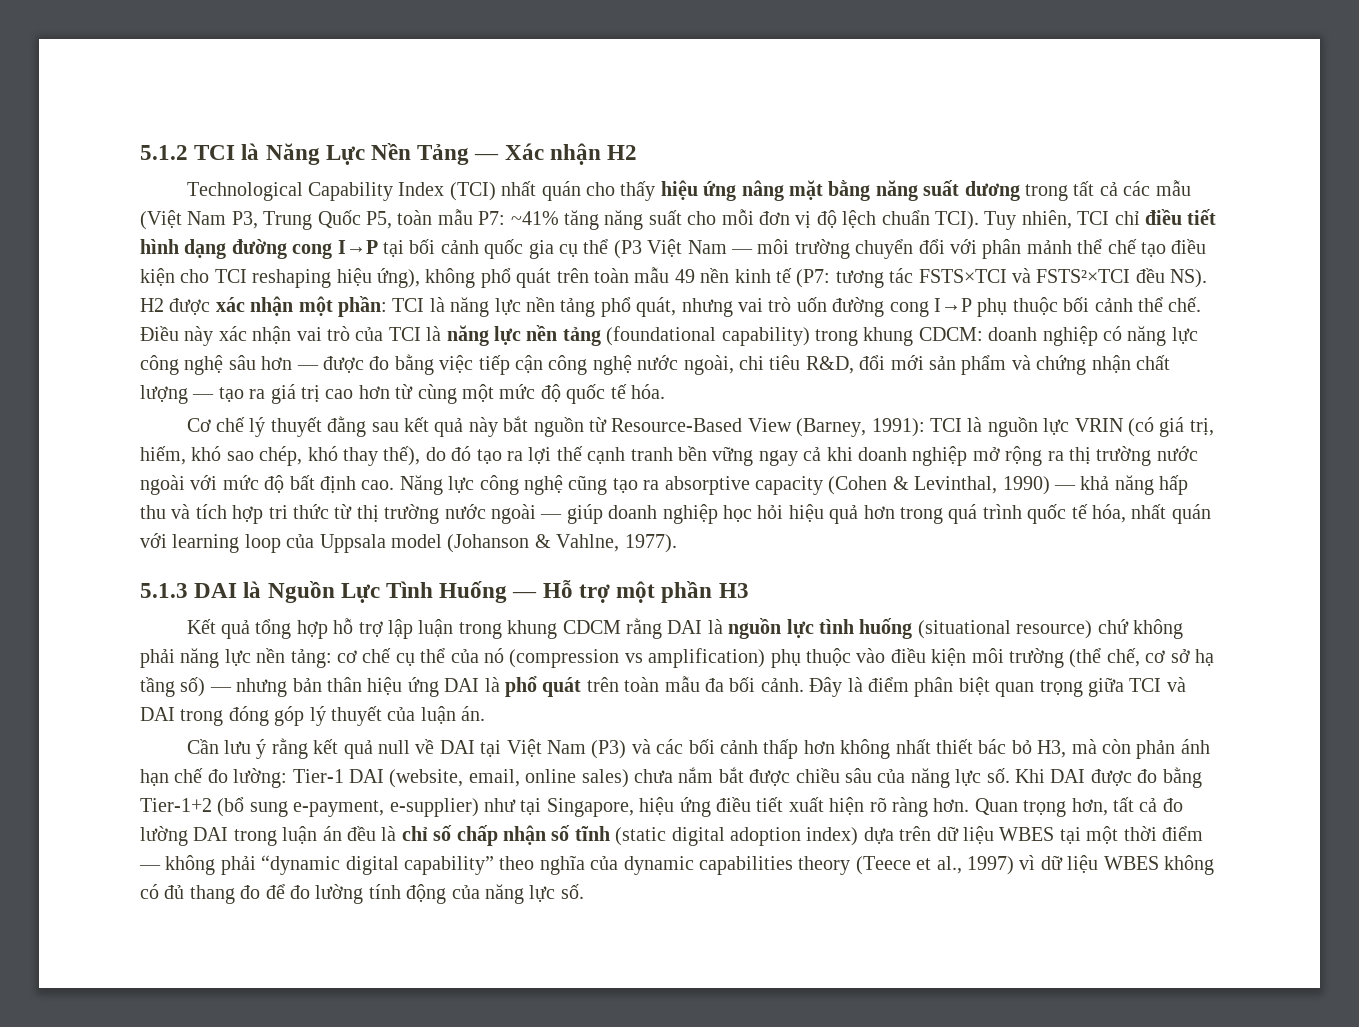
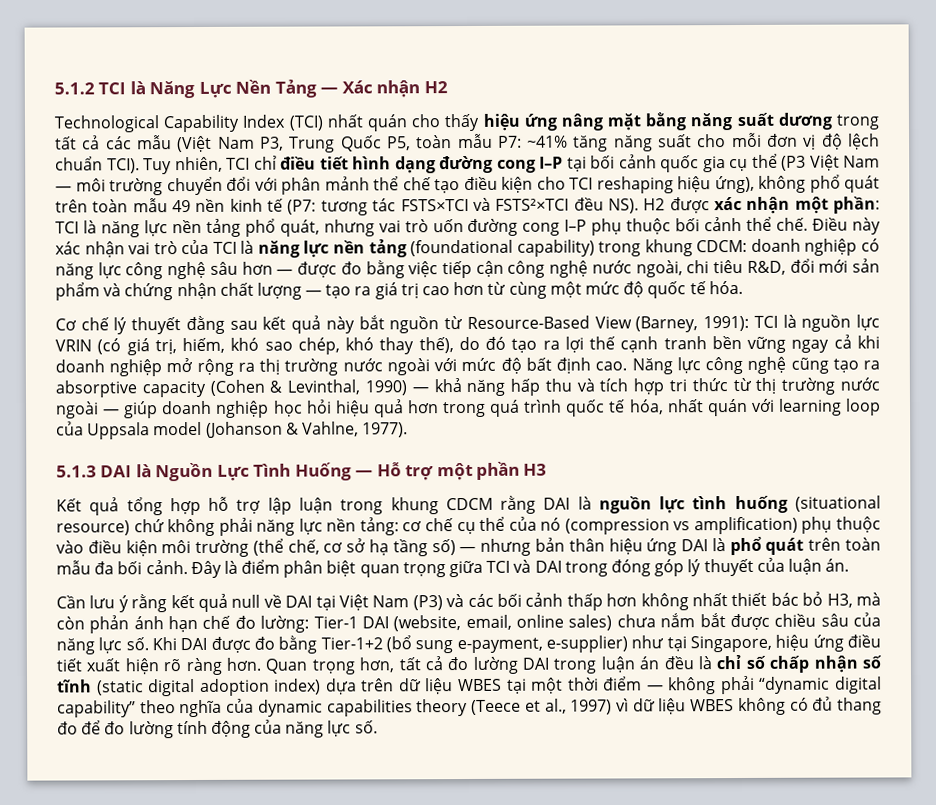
- Tuy nhiên, TCI chỉ điều tiết hình dạng đường cong I→P tại bối cảnh quốc gia cụ thể (P3 Việt Nam — môi trường chuyển đổi với phân mảnh thể chế tạo điều kiện cho TCI reshaping hiệu ứng), không phổ quát trên toàn mẫu 49 nền kinh tế (P7:
+ Tuy nhiên, TCI chỉ điều tiết hình dạng đường cong I–P tại bối cảnh quốc gia cụ thể (P3 Việt Nam — môi trường chuyển đổi với phân mảnh thể chế tạo điều kiện cho TCI reshaping hiệu ứng), không phổ quát trên toàn mẫu 49 nền kinh tế (P7:
- TCI là năng lực nền tảng phổ quát, nhưng vai trò uốn đường cong I→P phụ thuộc bối cảnh thể chế.
+ TCI là năng lực nền tảng phổ quát, nhưng vai trò uốn đường cong I–P phụ thuộc bối cảnh thể chế.

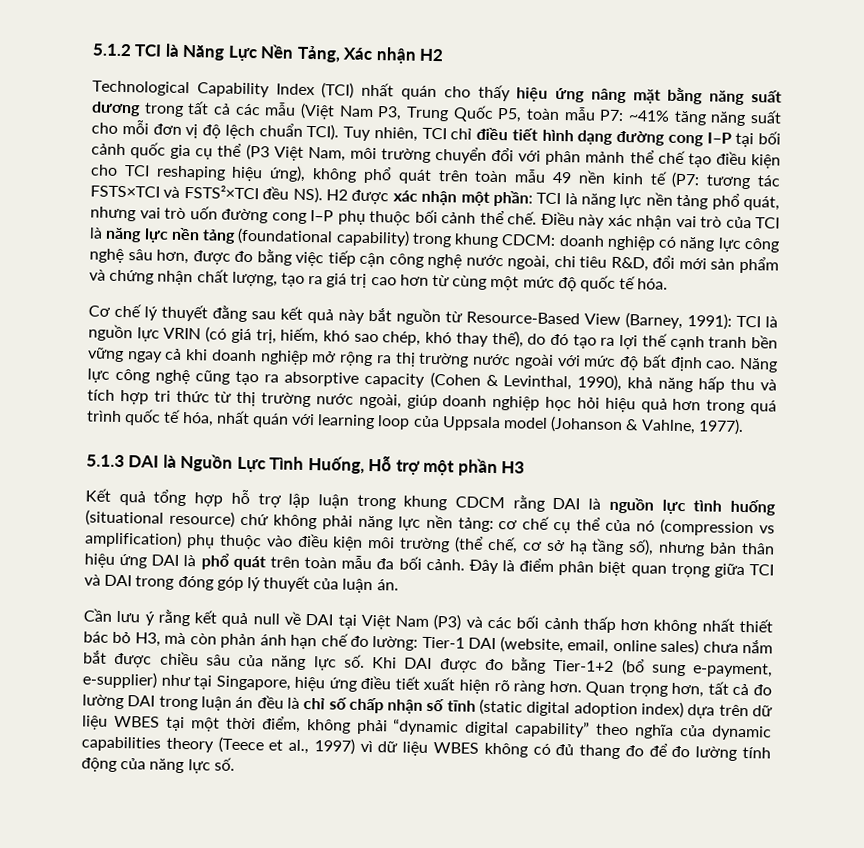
- 5.1.2 TCI là Năng Lực Nền Tảng — Xác nhận H2
+ 5.1.2 TCI là Năng Lực Nền Tảng, Xác nhận H2
- Tuy nhiên, TCI chỉ điều tiết hình dạng đường cong I–P tại bối cảnh quốc gia cụ thể (P3 Việt Nam — môi trường chuyển đổi với phân mảnh thể chế tạo điều kiện cho TCI reshaping hiệu ứng), không phổ quát trên toàn mẫu 49 nền kinh tế (P7:
+ Tuy nhiên, TCI chỉ điều tiết hình dạng đường cong I–P tại bối cảnh quốc gia cụ thể (P3 Việt Nam, môi trường chuyển đổi với phân mảnh thể chế tạo điều kiện cho TCI reshaping hiệu ứng), không phổ quát trên toàn mẫu 49 nền kinh tế (P7:
- doanh nghiệp có năng lực công nghệ sâu hơn — được đo bằng việc tiếp cận công nghệ nước ngoài, chi tiêu R&D, đổi mới sản phẩm và chứng nhận chất lượng — tạo ra giá trị cao hơn từ cùng một mức độ quốc tế hóa.
+ doanh nghiệp có năng lực công nghệ sâu hơn, được đo bằng việc tiếp cận công nghệ nước ngoài, chi tiêu R&D, đổi mới sản phẩm và chứng nhận chất lượng, tạo ra giá trị cao hơn từ cùng một mức độ quốc tế hóa.
- Năng lực công nghệ cũng tạo ra absorptive capacity (Cohen & Levinthal, 1990) — khả năng hấp thu và tích hợp tri thức từ thị trường nước ngoài — giúp doanh nghiệp học hỏi hiệu quả hơn trong quá trình quốc tế hóa, nhất quán với learning loop của Uppsala model (Johanson & Vahlne, 1977).
+ Năng lực công nghệ cũng tạo ra absorptive capacity (Cohen & Levinthal, 1990), khả năng hấp thu và tích hợp tri thức từ thị trường nước ngoài, giúp doanh nghiệp học hỏi hiệu quả hơn trong quá trình quốc tế hóa, nhất quán với learning loop của Uppsala model (Johanson & Vahlne, 1977).
- 5.1.3 DAI là Nguồn Lực Tình Huống — Hỗ trợ một phần H3
+ 5.1.3 DAI là Nguồn Lực Tình Huống, Hỗ trợ một phần H3
- cơ chế cụ thể của nó (compression vs amplification) phụ thuộc vào điều kiện môi trường (thể chế, cơ sở hạ tầng số) — nhưng bản thân hiệu ứng DAI là phổ quát trên toàn mẫu đa bối cảnh.
+ cơ chế cụ thể của nó (compression vs amplification) phụ thuộc vào điều kiện môi trường (thể chế, cơ sở hạ tầng số), nhưng bản thân hiệu ứng DAI là phổ quát trên toàn mẫu đa bối cảnh.
- Quan trọng hơn, tất cả đo lường DAI trong luận án đều là chỉ số chấp nhận số tĩnh (static digital adoption index) dựa trên dữ liệu WBES tại một thời điểm — không phải “dynamic digital capability” theo nghĩa của dynamic capabilities theory (Teece et al., 1997) vì dữ liệu WBES không có đủ thang đo để đo lường tính động của năng lực số.
+ Quan trọng hơn, tất cả đo lường DAI trong luận án đều là chỉ số chấp nhận số tĩnh (static digital adoption index) dựa trên dữ liệu WBES tại một thời điểm, không phải “dynamic digital capability” theo nghĩa của dynamic capabilities theory (Teece et al., 1997) vì dữ liệu WBES không có đủ thang đo để đo lường tính động của năng lực số.

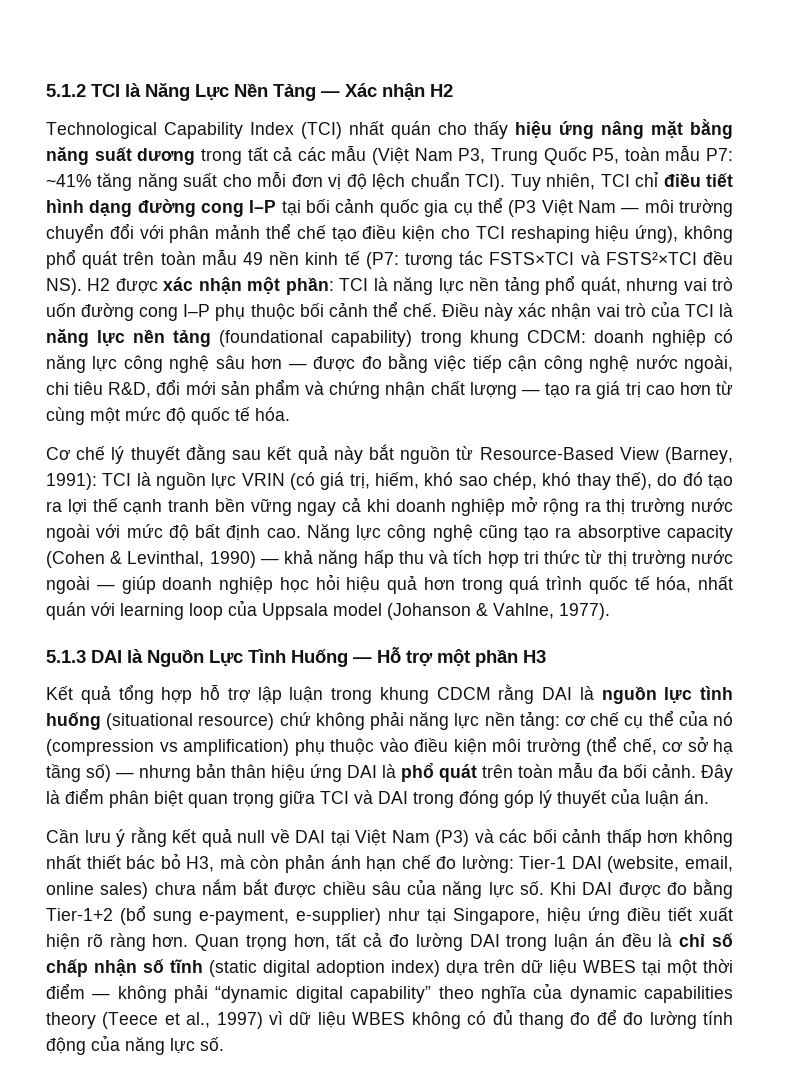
- 5.1.2 TCI là Năng Lực Nền Tảng, Xác nhận H2
+ 5.1.2 TCI là Năng Lực Nền Tảng — Xác nhận H2
- Tuy nhiên, TCI chỉ điều tiết hình dạng đường cong I–P tại bối cảnh quốc gia cụ thể (P3 Việt Nam, môi trường chuyển đổi với phân mảnh thể chế tạo điều kiện cho TCI reshaping hiệu ứng), không phổ quát trên toàn mẫu 49 nền kinh tế (P7:
+ Tuy nhiên, TCI chỉ điều tiết hình dạng đường cong I–P tại bối cảnh quốc gia cụ thể (P3 Việt Nam — môi trường chuyển đổi với phân mảnh thể chế tạo điều kiện cho TCI reshaping hiệu ứng), không phổ quát trên toàn mẫu 49 nền kinh tế (P7:
- doanh nghiệp có năng lực công nghệ sâu hơn, được đo bằng việc tiếp cận công nghệ nước ngoài, chi tiêu R&D, đổi mới sản phẩm và chứng nhận chất lượng, tạo ra giá trị cao hơn từ cùng một mức độ quốc tế hóa.
+ doanh nghiệp có năng lực công nghệ sâu hơn — được đo bằng việc tiếp cận công nghệ nước ngoài, chi tiêu R&D, đổi mới sản phẩm và chứng nhận chất lượng — tạo ra giá trị cao hơn từ cùng một mức độ quốc tế hóa.
- Năng lực công nghệ cũng tạo ra absorptive capacity (Cohen & Levinthal, 1990), khả năng hấp thu và tích hợp tri thức từ thị trường nước ngoài, giúp doanh nghiệp học hỏi hiệu quả hơn trong quá trình quốc tế hóa, nhất quán với learning loop của Uppsala model (Johanson & Vahlne, 1977).
+ Năng lực công nghệ cũng tạo ra absorptive capacity (Cohen & Levinthal, 1990) — khả năng hấp thu và tích hợp tri thức từ thị trường nước ngoài — giúp doanh nghiệp học hỏi hiệu quả hơn trong quá trình quốc tế hóa, nhất quán với learning loop của Uppsala model (Johanson & Vahlne, 1977).
- 5.1.3 DAI là Nguồn Lực Tình Huống, Hỗ trợ một phần H3
+ 5.1.3 DAI là Nguồn Lực Tình Huống — Hỗ trợ một phần H3
- cơ chế cụ thể của nó (compression vs amplification) phụ thuộc vào điều kiện môi trường (thể chế, cơ sở hạ tầng số), nhưng bản thân hiệu ứng DAI là phổ quát trên toàn mẫu đa bối cảnh.
+ cơ chế cụ thể của nó (compression vs amplification) phụ thuộc vào điều kiện môi trường (thể chế, cơ sở hạ tầng số) — nhưng bản thân hiệu ứng DAI là phổ quát trên toàn mẫu đa bối cảnh.
- Quan trọng hơn, tất cả đo lường DAI trong luận án đều là chỉ số chấp nhận số tĩnh (static digital adoption index) dựa trên dữ liệu WBES tại một thời điểm, không phải “dynamic digital capability” theo nghĩa của dynamic capabilities theory (Teece et al., 1997) vì dữ liệu WBES không có đủ thang đo để đo lường tính động của năng lực số.
+ Quan trọng hơn, tất cả đo lường DAI trong luận án đều là chỉ số chấp nhận số tĩnh (static digital adoption index) dựa trên dữ liệu WBES tại một thời điểm — không phải “dynamic digital capability” theo nghĩa của dynamic capabilities theory (Teece et al., 1997) vì dữ liệu WBES không có đủ thang đo để đo lường tính động của năng lực số.

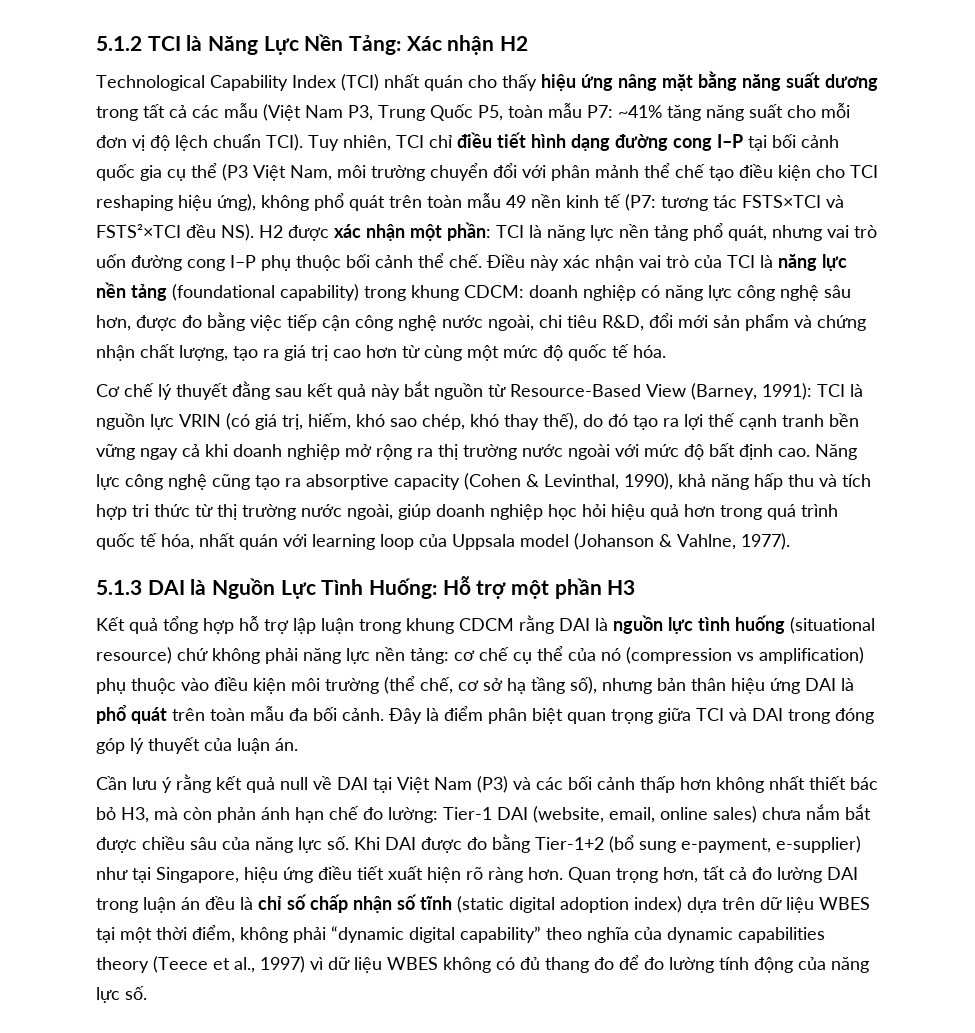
- 5.1.2 TCI là Năng Lực Nền Tảng — Xác nhận H2
+ 5.1.2 TCI là Năng Lực Nền Tảng: Xác nhận H2
- Tuy nhiên, TCI chỉ điều tiết hình dạng đường cong I–P tại bối cảnh quốc gia cụ thể (P3 Việt Nam — môi trường chuyển đổi với phân mảnh thể chế tạo điều kiện cho TCI reshaping hiệu ứng), không phổ quát trên toàn mẫu 49 nền kinh tế (P7:
+ Tuy nhiên, TCI chỉ điều tiết hình dạng đường cong I–P tại bối cảnh quốc gia cụ thể (P3 Việt Nam, môi trường chuyển đổi với phân mảnh thể chế tạo điều kiện cho TCI reshaping hiệu ứng), không phổ quát trên toàn mẫu 49 nền kinh tế (P7:
- doanh nghiệp có năng lực công nghệ sâu hơn — được đo bằng việc tiếp cận công nghệ nước ngoài, chi tiêu R&D, đổi mới sản phẩm và chứng nhận chất lượng — tạo ra giá trị cao hơn từ cùng một mức độ quốc tế hóa.
+ doanh nghiệp có năng lực công nghệ sâu hơn, được đo bằng việc tiếp cận công nghệ nước ngoài, chi tiêu R&D, đổi mới sản phẩm và chứng nhận chất lượng, tạo ra giá trị cao hơn từ cùng một mức độ quốc tế hóa.
- Năng lực công nghệ cũng tạo ra absorptive capacity (Cohen & Levinthal, 1990) — khả năng hấp thu và tích hợp tri thức từ thị trường nước ngoài — giúp doanh nghiệp học hỏi hiệu quả hơn trong quá trình quốc tế hóa, nhất quán với learning loop của Uppsala model (Johanson & Vahlne, 1977).
+ Năng lực công nghệ cũng tạo ra absorptive capacity (Cohen & Levinthal, 1990), khả năng hấp thu và tích hợp tri thức từ thị trường nước ngoài, giúp doanh nghiệp học hỏi hiệu quả hơn trong quá trình quốc tế hóa, nhất quán với learning loop của Uppsala model (Johanson & Vahlne, 1977).
- 5.1.3 DAI là Nguồn Lực Tình Huống — Hỗ trợ một phần H3
+ 5.1.3 DAI là Nguồn Lực Tình Huống: Hỗ trợ một phần H3
- cơ chế cụ thể của nó (compression vs amplification) phụ thuộc vào điều kiện môi trường (thể chế, cơ sở hạ tầng số) — nhưng bản thân hiệu ứng DAI là phổ quát trên toàn mẫu đa bối cảnh.
+ cơ chế cụ thể của nó (compression vs amplification) phụ thuộc vào điều kiện môi trường (thể chế, cơ sở hạ tầng số), nhưng bản thân hiệu ứng DAI là phổ quát trên toàn mẫu đa bối cảnh.
- Quan trọng hơn, tất cả đo lường DAI trong luận án đều là chỉ số chấp nhận số tĩnh (static digital adoption index) dựa trên dữ liệu WBES tại một thời điểm — không phải “dynamic digital capability” theo nghĩa của dynamic capabilities theory (Teece et al., 1997) vì dữ liệu WBES không có đủ thang đo để đo lường tính động của năng lực số.
+ Quan trọng hơn, tất cả đo lường DAI trong luận án đều là chỉ số chấp nhận số tĩnh (static digital adoption index) dựa trên dữ liệu WBES tại một thời điểm, không phải “dynamic digital capability” theo nghĩa của dynamic capabilities theory (Teece et al., 1997) vì dữ liệu WBES không có đủ thang đo để đo lường tính động của năng lực số.

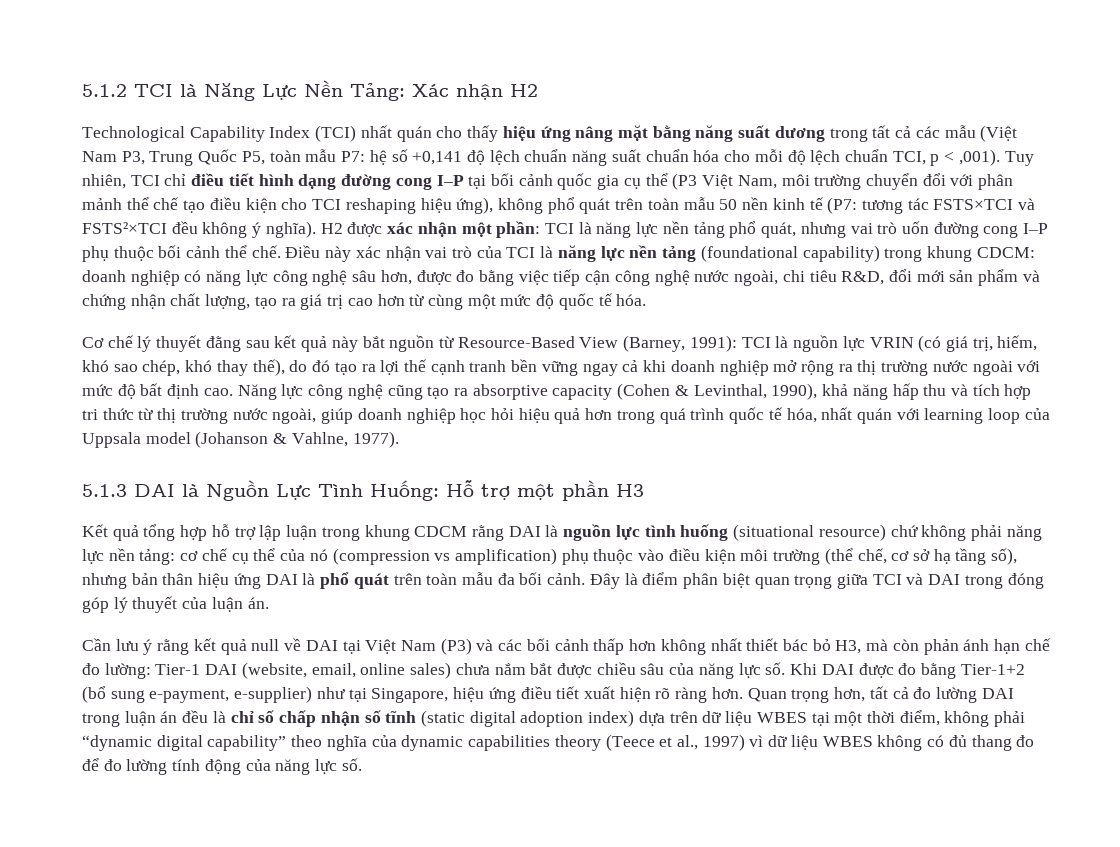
- Technological Capability Index (TCI) nhất quán cho thấy hiệu ứng nâng mặt bằng năng suất dương trong tất cả các mẫu (Việt Nam P3, Trung Quốc P5, toàn mẫu P7: ~41% tăng năng suất cho mỗi đơn vị độ lệch chuẩn TCI).
+ Technological Capability Index (TCI) nhất quán cho thấy hiệu ứng nâng mặt bằng năng suất dương trong tất cả các mẫu (Việt Nam P3, Trung Quốc P5, toàn mẫu P7: hệ số +0,141 độ lệch chuẩn năng suất chuẩn hóa cho mỗi độ lệch chuẩn TCI, p < ,001).
- Tuy nhiên, TCI chỉ điều tiết hình dạng đường cong I–P tại bối cảnh quốc gia cụ thể (P3 Việt Nam, môi trường chuyển đổi với phân mảnh thể chế tạo điều kiện cho TCI reshaping hiệu ứng), không phổ quát trên toàn mẫu 49 nền kinh tế (P7:
+ Tuy nhiên, TCI chỉ điều tiết hình dạng đường cong I–P tại bối cảnh quốc gia cụ thể (P3 Việt Nam, môi trường chuyển đổi với phân mảnh thể chế tạo điều kiện cho TCI reshaping hiệu ứng), không phổ quát trên toàn mẫu 50 nền kinh tế (P7:
- tương tác FSTS×TCI và FSTS²×TCI đều NS). H2 được xác nhận một phần:
+ tương tác FSTS×TCI và FSTS²×TCI đều không ý nghĩa). H2 được xác nhận một phần:

